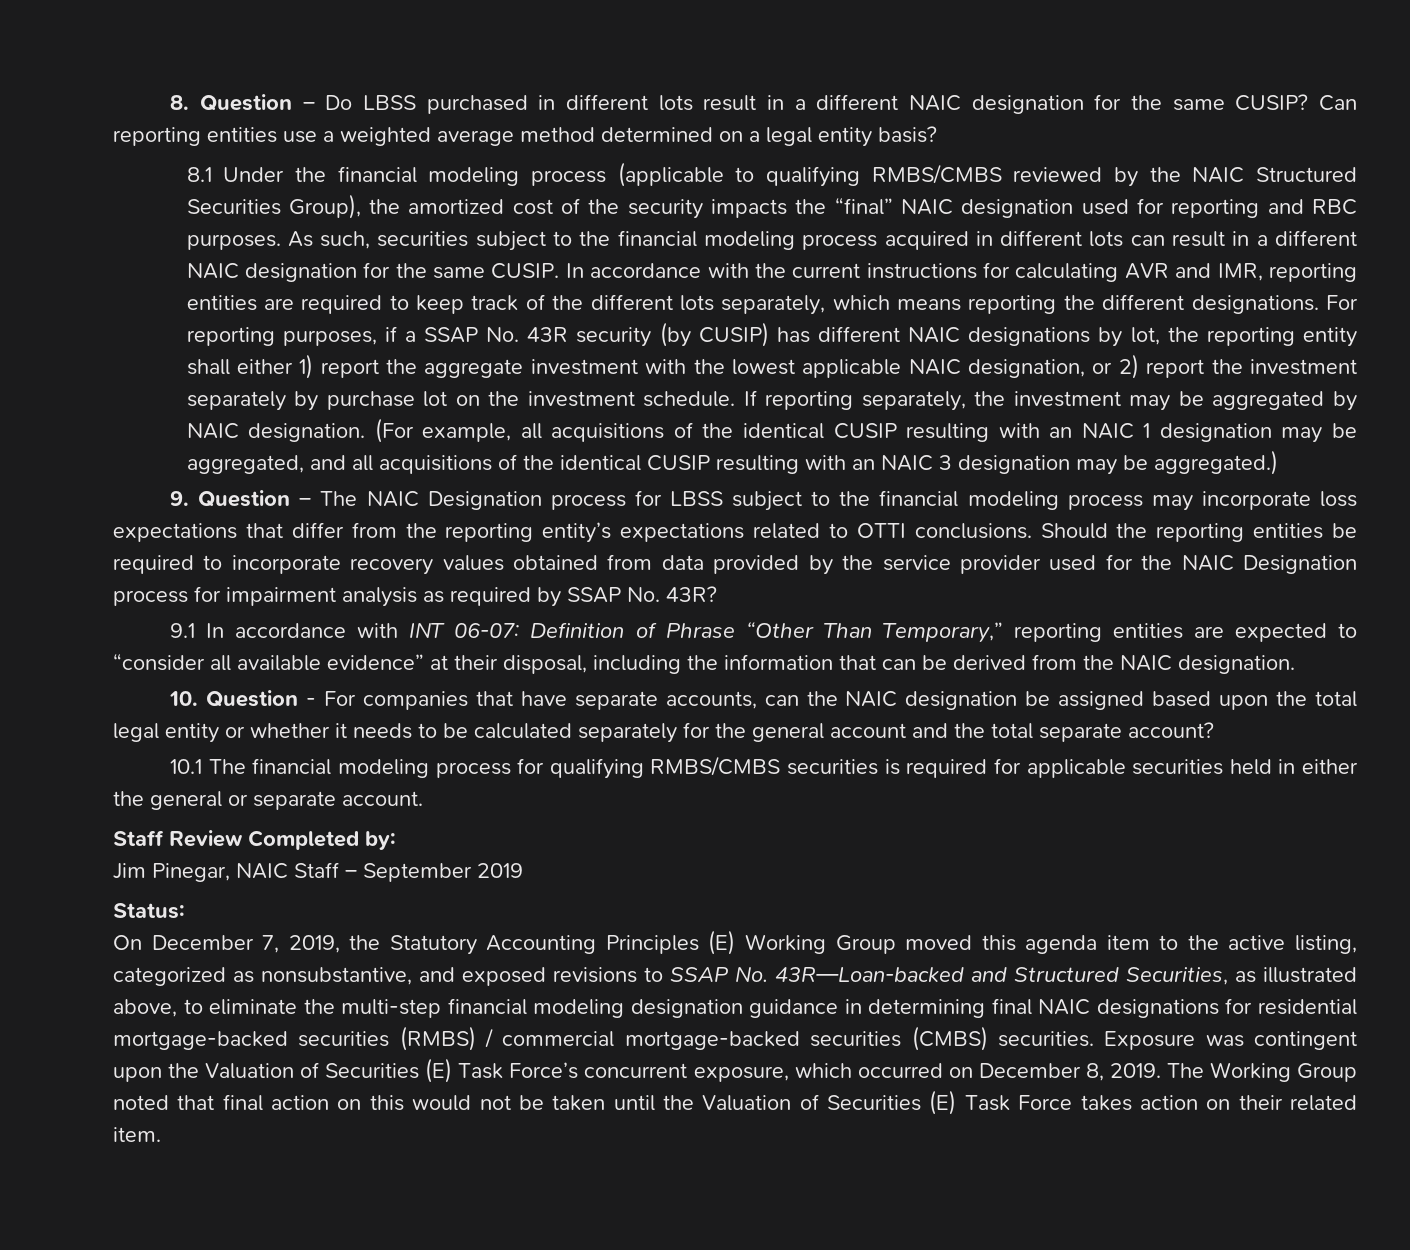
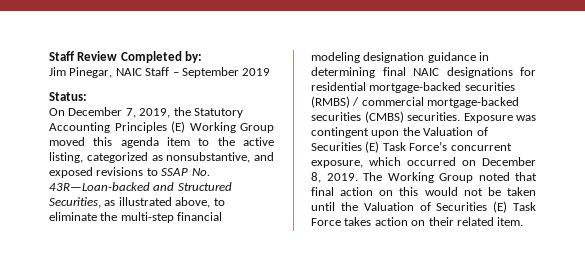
- 8. Question – Do LBSS purchased in different lots result in a different NAIC designation for the same CUSIP? Can reporting entities use a weighted average method determined on a legal entity basis?
- 8.1 Under the financial modeling process (applicable to qualifying RMBS/CMBS reviewed by the NAIC Structured Securities Group), the amortized cost of the security impacts the “final” NAIC designation used for reporting and RBC purposes. As such, securities subject to the financial modeling process acquired in different lots can result in a different NAIC designation for the same CUSIP. In accordance with the current instructions for calculating AVR and IMR, reporting entities are required to keep track of the different lots separately, which means reporting the different designations. For reporting purposes, if a SSAP No. 43R security (by CUSIP) has different NAIC designations by lot, the reporting entity shall either 1) report the aggregate investment with the lowest applicable NAIC designation, or 2) report the investment separately by purchase lot on the investment schedule. If reporting separately, the investment may be aggregated by NAIC designation. (For example, all acquisitions of the identical CUSIP resulting with an NAIC 1 designation may be aggregated, and all acquisitions of the identical CUSIP resulting with an NAIC 3 designation may be aggregated.)
- 9. Question – The NAIC Designation process for LBSS subject to the financial modeling process may incorporate loss expectations that differ from the reporting entity’s expectations related to OTTI conclusions. Should the reporting entities be required to incorporate recovery values obtained from data provided by the service provider used for the NAIC Designation process for impairment analysis as required by SSAP No. 43R?
- 9.1 In accordance with INT 06-07: Definition of Phrase “Other Than Temporary,” reporting entities are expected to “consider all available evidence” at their disposal, including the information that can be derived from the NAIC designation.
- 10. Question - For companies that have separate accounts, can the NAIC designation be assigned based upon the total legal entity or whether it needs to be calculated separately for the general account and the total separate account?
- 10.1 The financial modeling process for qualifying RMBS/CMBS securities is required for applicable securities held in either the general or separate account.

